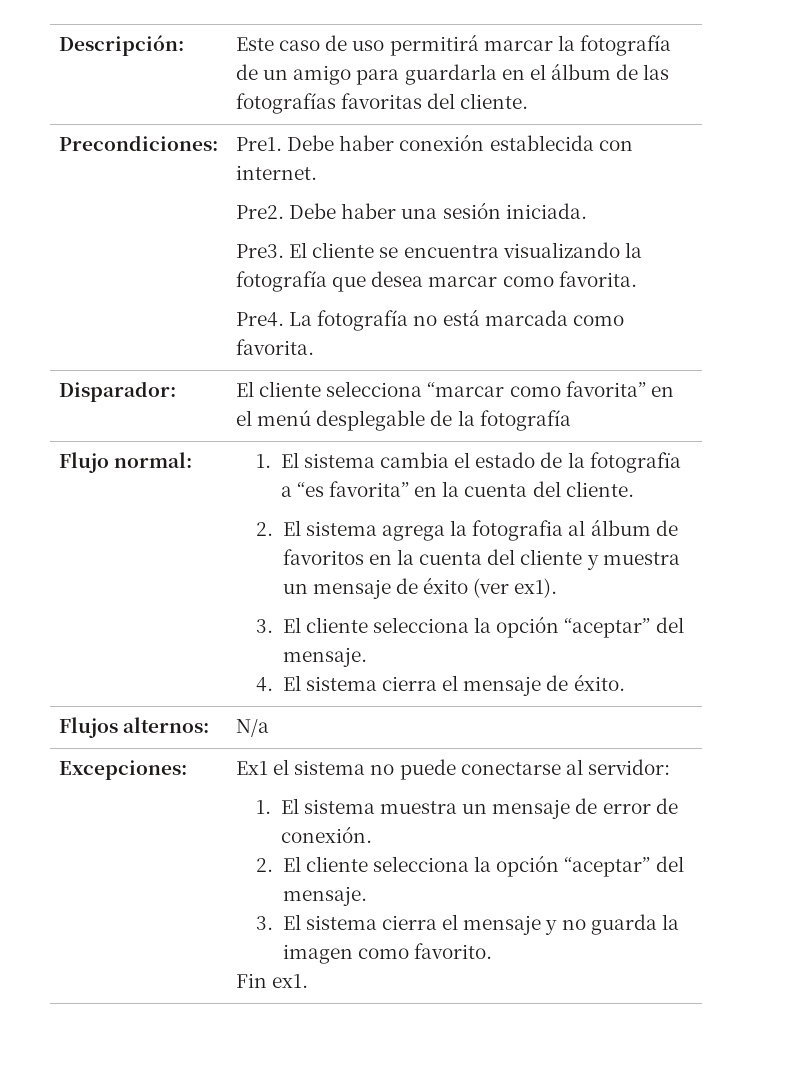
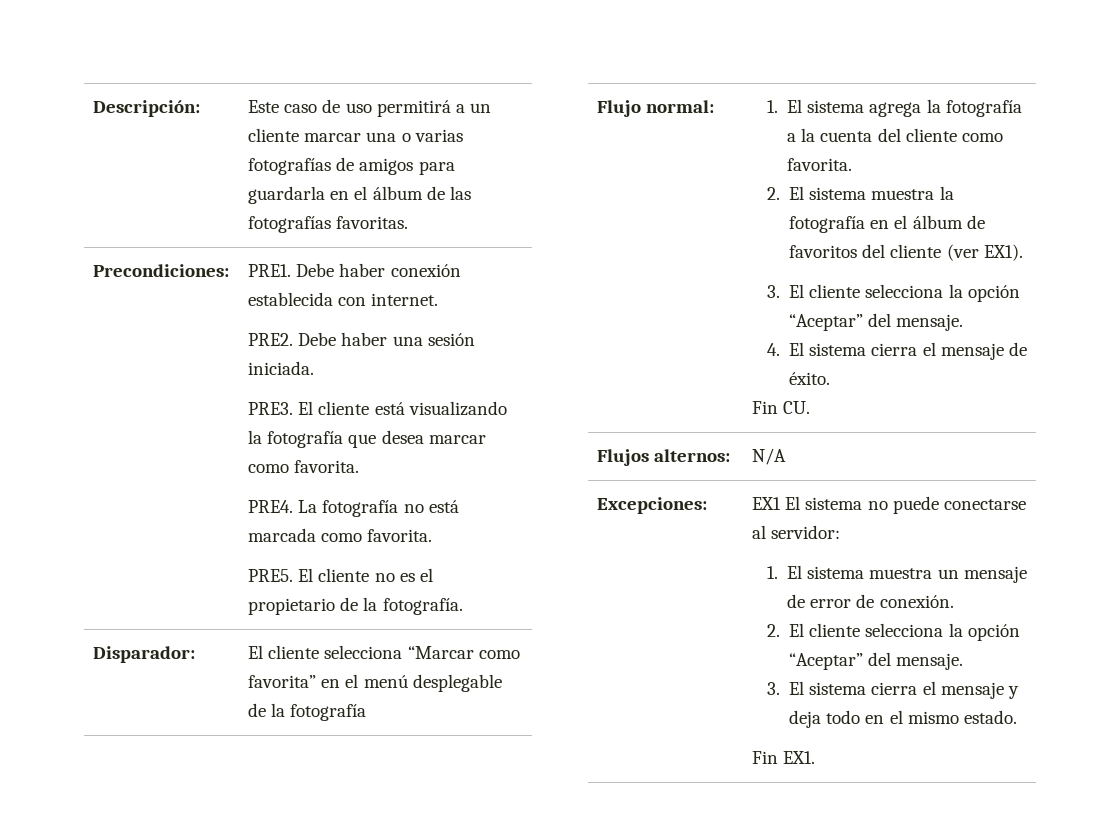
- Descripción: | Este caso de uso permitirá marcar la fotografía de un amigo para guardarla en el álbum de las fotografías favoritas del cliente.
+ Descripción: | Este caso de uso permitirá a un cliente marcar una o varias fotografías de amigos para guardarla en el álbum de las fotografías favoritas.
- Pre1.
+ PRE1.
- Pre2.
+ PRE2.
- Pre3. El cliente se encuentra visualizando la fotografía que desea marcar como favorita.
+ PRE3. El cliente está visualizando la fotografía que desea marcar como favorita.
- Pre4.
+ PRE4.
+ PRE5. El cliente no es el propietario de la fotografía.
- Disparador: | El cliente selecciona “marcar como favorita” en el menú desplegable de la fotografía
+ Disparador: | El cliente selecciona “Marcar como favorita” en el menú desplegable de la fotografía
- 1. El sistema cambia el estado de la fotografïa a “es favorita” en la cuenta del cliente.
- 2. El sistema agrega la fotografia al álbum de favoritos en la cuenta del cliente y muestra un mensaje de éxito (ver ex1).
+ 1. El sistema agrega la fotografía a la cuenta del cliente como favorita.
+ 2. El sistema muestra la fotografía en el álbum de favoritos del cliente (ver EX1).
- 3. El cliente selecciona la opción “aceptar” del mensaje.
+ 3. El cliente selecciona la opción “Aceptar” del mensaje.
+ Fin CU.
- Flujos alternos: | N/a
+ Flujos alternos: | N/A
- Ex1 el sistema no puede conectarse al servidor:
+ EX1 El sistema no puede conectarse al servidor:
- 2. El cliente selecciona la opción “aceptar” del mensaje.
+ 2. El cliente selecciona la opción “Aceptar” del mensaje.
- 3. El sistema cierra el mensaje y no guarda la imagen como favorito.
- Fin ex1.
+ 3. El sistema cierra el mensaje y deja todo en el mismo estado.
+ Fin EX1.

